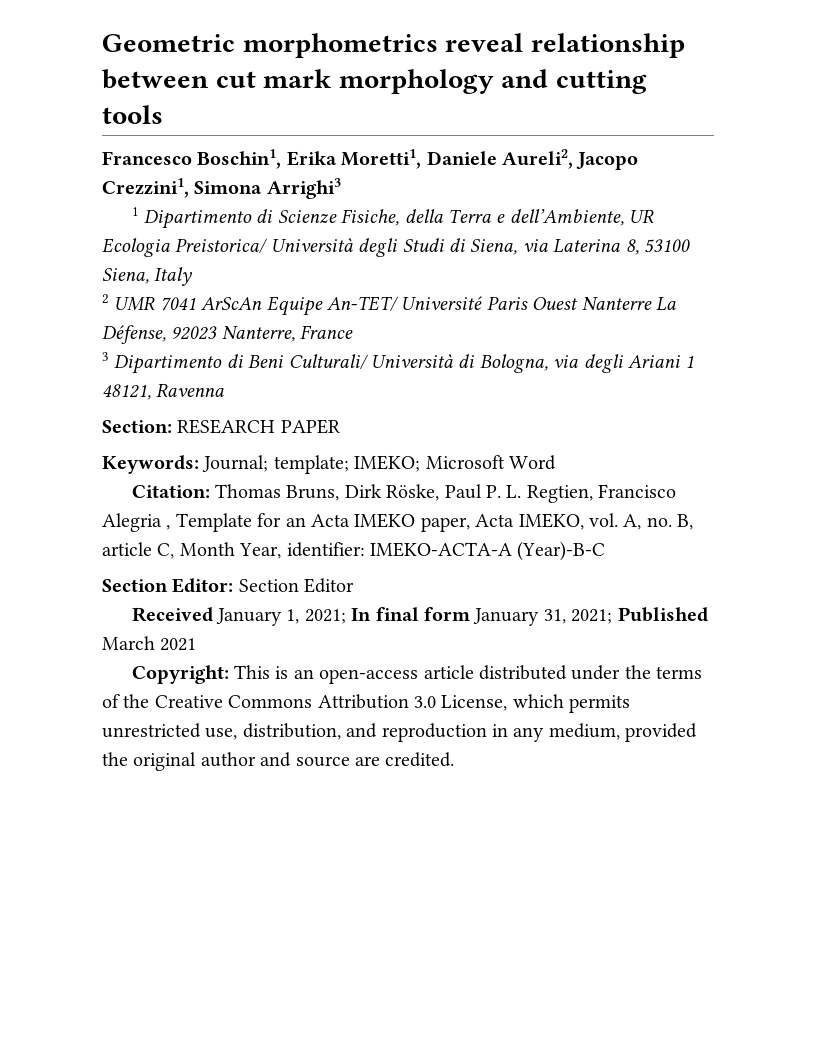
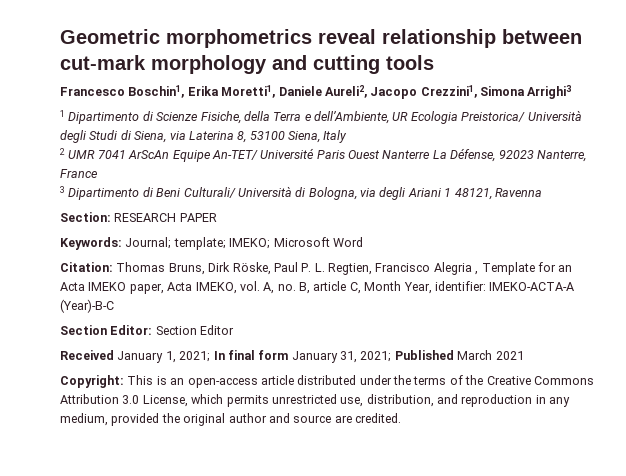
- Geometric morphometrics reveal relationship between cut mark morphology and cutting tools
+ Geometric morphometrics reveal relationship between cut-mark morphology and cutting tools

